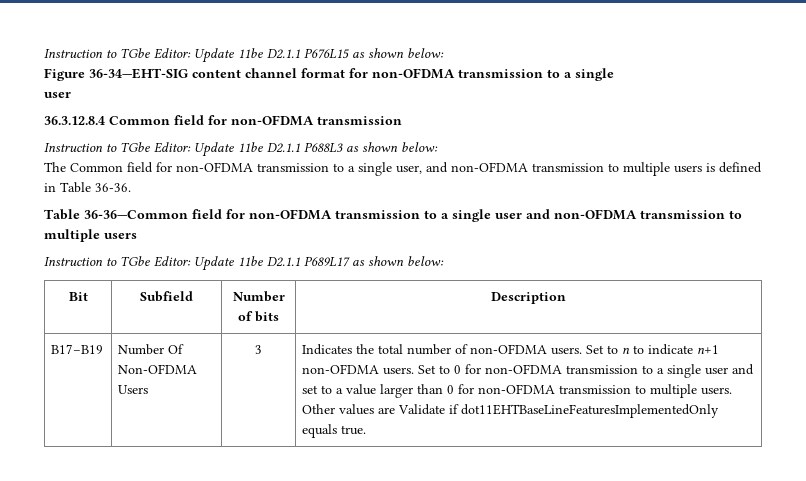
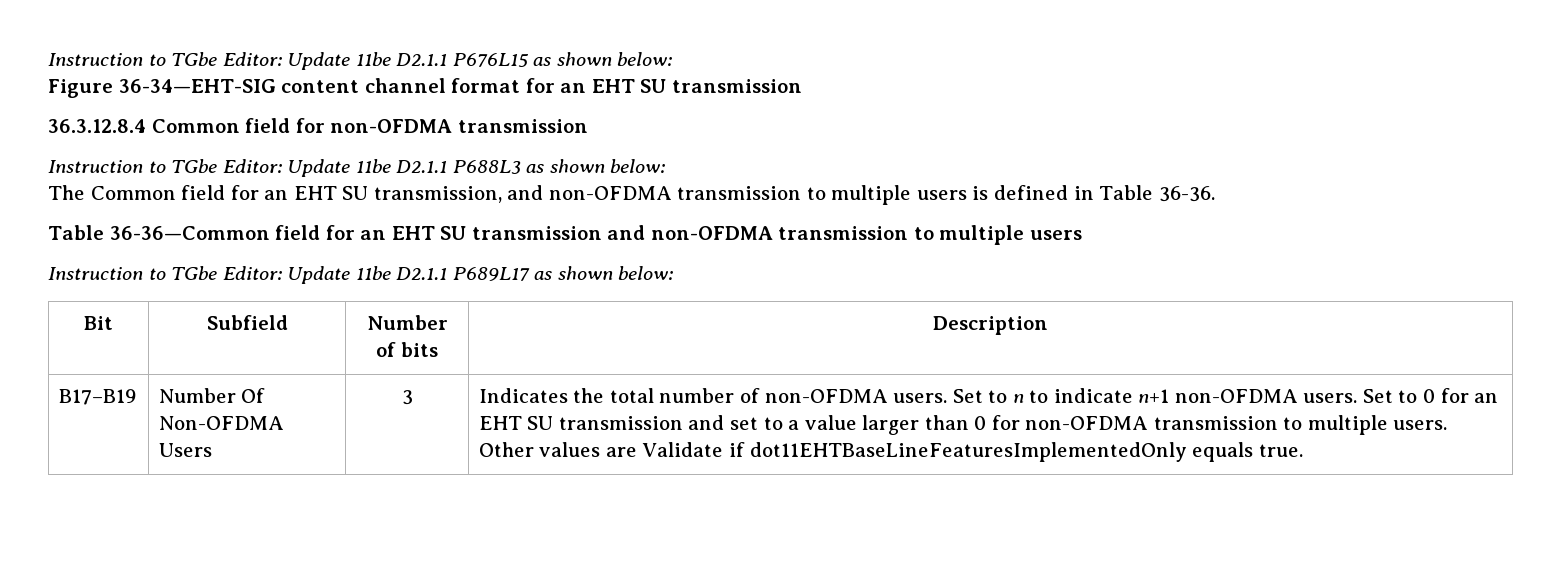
- Figure 36-34—EHT-SIG content channel format for non-OFDMA transmission to a single
- user
+ Figure 36-34—EHT-SIG content channel format for an EHT SU transmission
- The Common field for non-OFDMA transmission to a single user, and non-OFDMA transmission to multiple users is defined in Table 36-36.
+ The Common field for an EHT SU transmission, and non-OFDMA transmission to multiple users is defined in Table 36-36.
- Table 36-36—Common field for non-OFDMA transmission to a single user and non-OFDMA transmission to multiple users
+ Table 36-36—Common field for an EHT SU transmission and non-OFDMA transmission to multiple users
- Set to 0 for non-OFDMA transmission to a single user and set to a value larger than 0 for non-OFDMA transmission to multiple users.
+ Set to 0 for an EHT SU transmission and set to a value larger than 0 for non-OFDMA transmission to multiple users.

